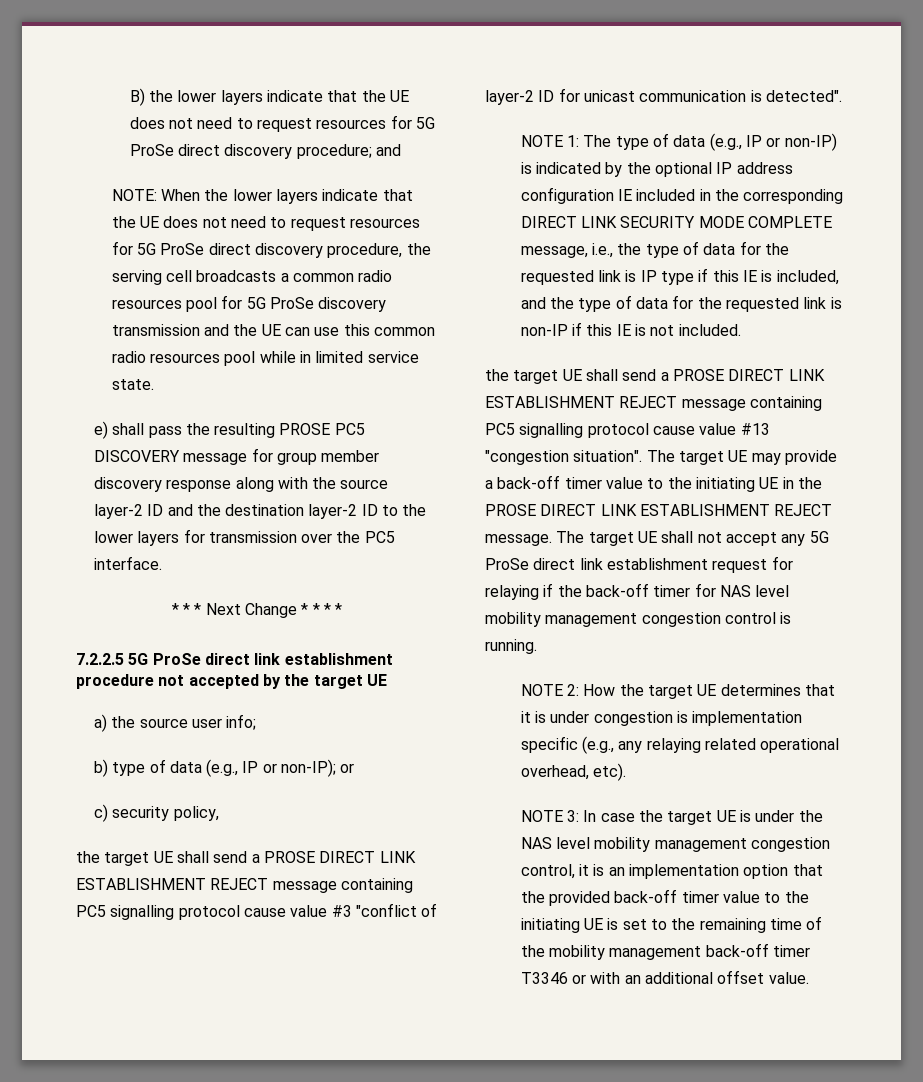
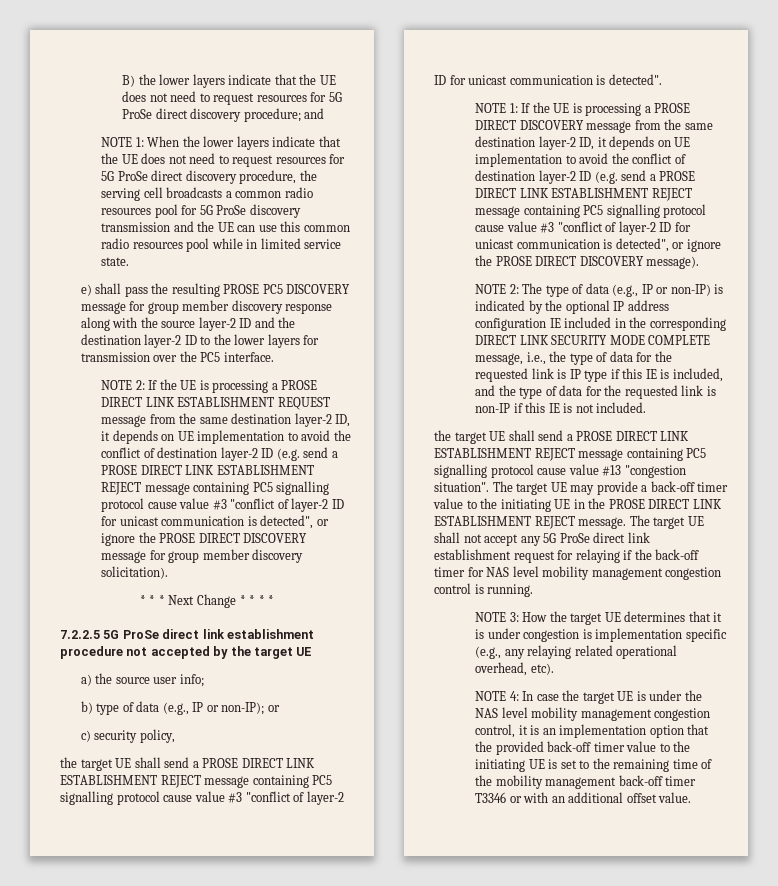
- NOTE: When the lower layers indicate that the UE does not need to request resources for 5G ProSe direct discovery procedure, the serving cell broadcasts a common radio resources pool for 5G ProSe discovery transmission and the UE can use this common radio resources pool while in limited service state.
+ NOTE 1: When the lower layers indicate that the UE does not need to request resources for 5G ProSe direct discovery procedure, the serving cell broadcasts a common radio resources pool for 5G ProSe discovery transmission and the UE can use this common radio resources pool while in limited service state.
+ NOTE 2: If the UE is processing a PROSE DIRECT LINK ESTABLISHMENT REQUEST message from the same destination layer-2 ID, it depends on UE implementation to avoid the conflict of destination layer-2 ID (e.g. send a PROSE DIRECT LINK ESTABLISHMENT REJECT message containing PC5 signalling protocol cause value #3 "conflict of layer-2 ID for unicast communication is detected", or ignore the PROSE DIRECT DISCOVERY message for group member discovery solicitation).
+ If the UE is processing a PROSE DIRECT DISCOVERY message from the same destination layer-2 ID, it depends on UE implementation to avoid the conflict of destination layer-2 ID (e.g. send a PROSE DIRECT LINK ESTABLISHMENT REJECT message containing PC5 signalling protocol cause value #3 "conflict of layer-2 ID for unicast communication is detected", or ignore the PROSE DIRECT DISCOVERY message).
+ NOTE 2:
- NOTE 2: How the target UE determines that it is under congestion is implementation specific (e.g., any relaying related operational overhead, etc).
+ NOTE 3: How the target UE determines that it is under congestion is implementation specific (e.g., any relaying related operational overhead, etc).
- NOTE 3: In case the target UE is under the NAS level mobility management congestion control, it is an implementation option that the provided back-off timer value to the initiating UE is set to the remaining time of the mobility management back-off timer T3346 or with an additional offset value.
+ NOTE 4: In case the target UE is under the NAS level mobility management congestion control, it is an implementation option that the provided back-off timer value to the initiating UE is set to the remaining time of the mobility management back-off timer T3346 or with an additional offset value.

